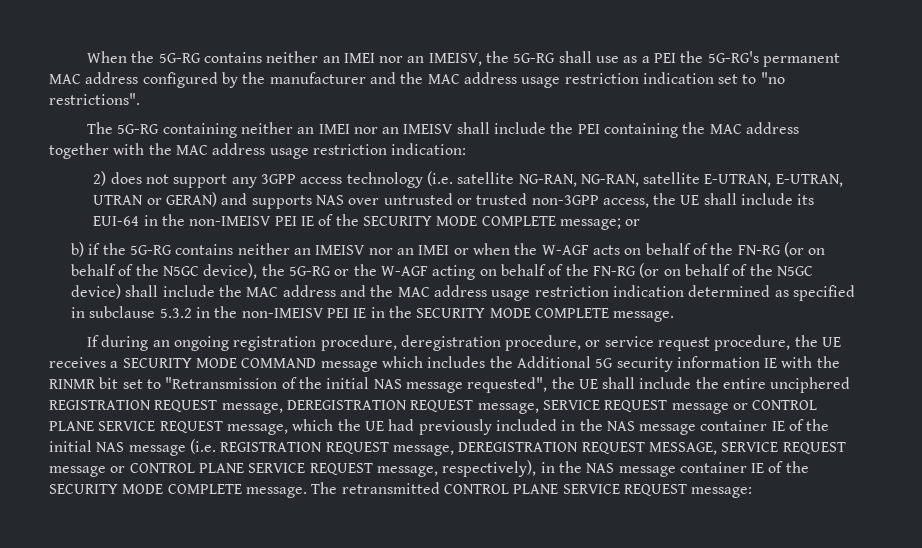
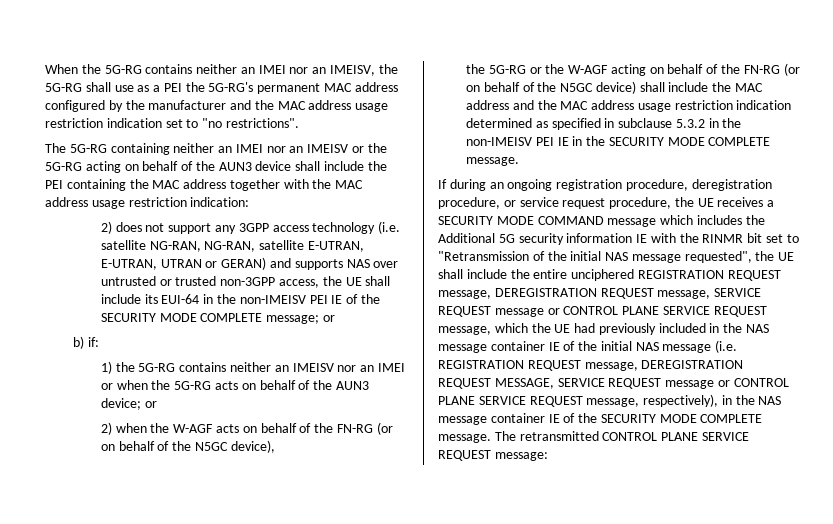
- The 5G-RG containing neither an IMEI nor an IMEISV shall include the PEI containing the MAC address together with the MAC address usage restriction indication:
+ The 5G-RG containing neither an IMEI nor an IMEISV or the 5G-RG acting on behalf of the AUN3 device shall include the PEI containing the MAC address together with the MAC address usage restriction indication:
- b) if the 5G-RG contains neither an IMEISV nor an IMEI or when the W-AGF acts on behalf of the FN-RG (or on behalf of the N5GC device), the 5G-RG or the W-AGF acting on behalf of the FN-RG (or on behalf of the N5GC device) shall include the MAC address and the MAC address usage restriction indication determined as specified in subclause 5.3.2 in the non-IMEISV PEI IE in the SECURITY MODE COMPLETE message.
+ b) if:
+ 1) the 5G-RG contains neither an IMEISV nor an IMEI or when the 5G-RG acts on behalf of the AUN3 device; or
+ 2) when the W-AGF acts on behalf of the FN-RG (or on behalf of the N5GC device),
+ the 5G-RG or the W-AGF acting on behalf of the FN-RG (or on behalf of the N5GC device) shall include the MAC address and the MAC address usage restriction indication determined as specified in subclause 5.3.2 in the non-IMEISV PEI IE in the SECURITY MODE COMPLETE message.

